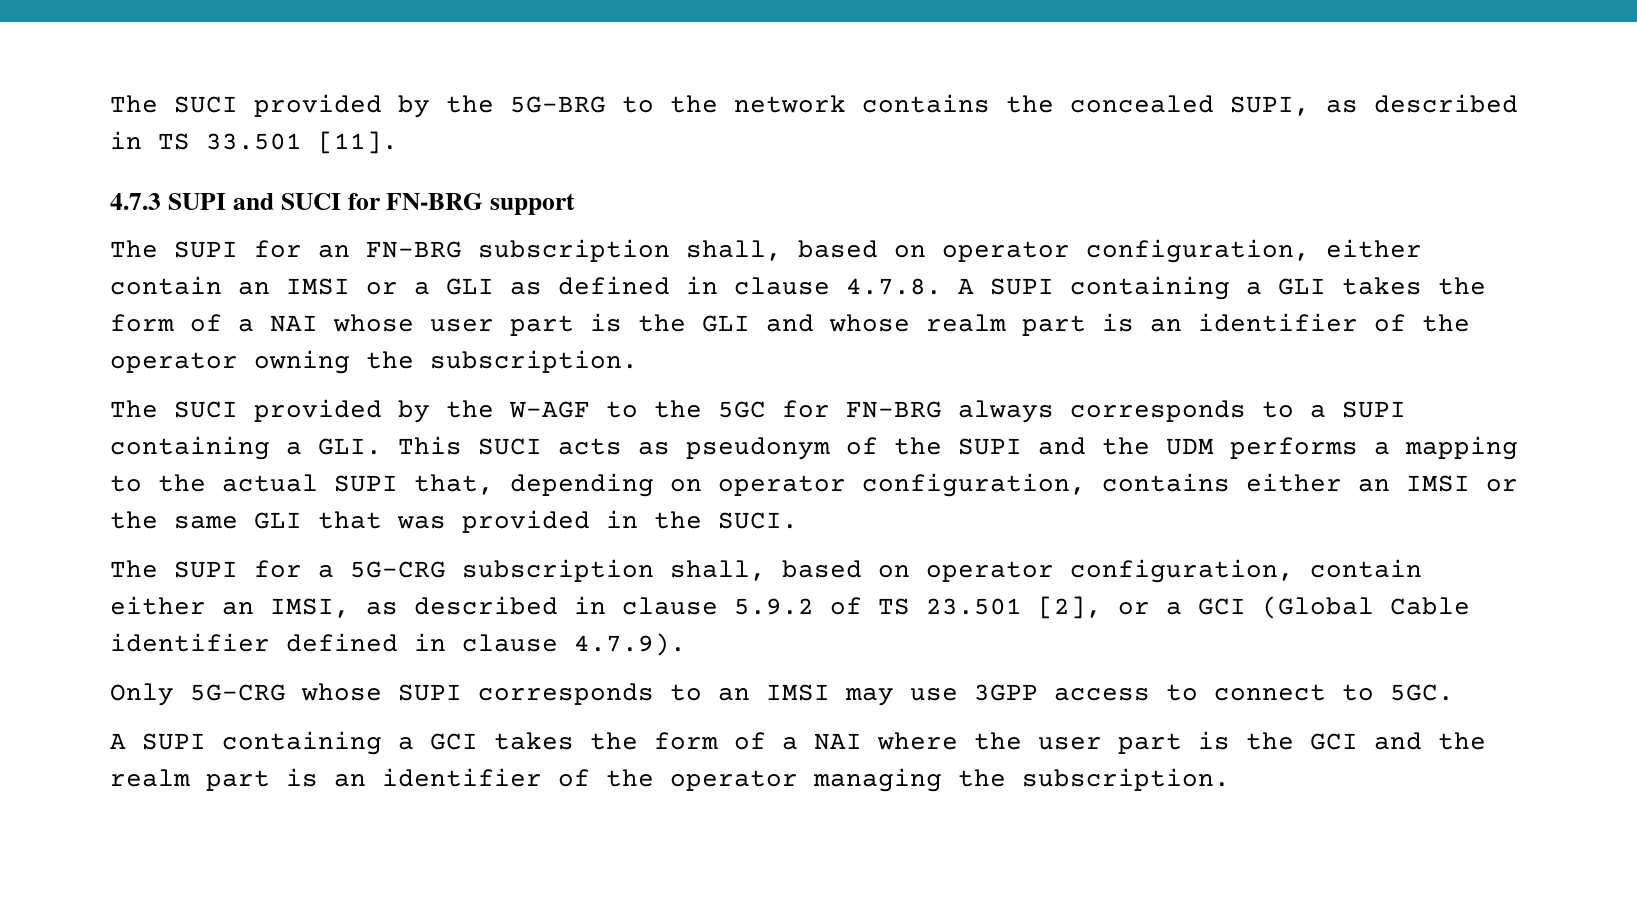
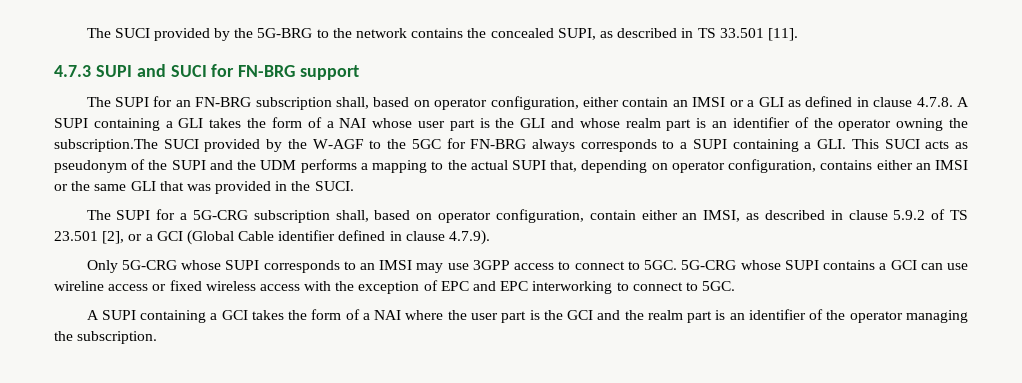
- The SUPI for an FN-BRG subscription shall, based on operator configuration, either contain an IMSI or a GLI as defined in clause 4.7.8. A SUPI containing a GLI takes the form of a NAI whose user part is the GLI and whose realm part is an identifier of the operator owning the subscription.
- The SUCI provided by the W-AGF to the 5GC for FN-BRG always corresponds to a SUPI containing a GLI. This SUCI acts as pseudonym of the SUPI and the UDM performs a mapping to the actual SUPI that, depending on operator configuration, contains either an IMSI or the same GLI that was provided in the SUCI.
+ The SUPI for an FN-BRG subscription shall, based on operator configuration, either contain an IMSI or a GLI as defined in clause 4.7.8. A SUPI containing a GLI takes the form of a NAI whose user part is the GLI and whose realm part is an identifier of the operator owning the subscription.The SUCI provided by the W-AGF to the 5GC for FN-BRG always corresponds to a SUPI containing a GLI. This SUCI acts as pseudonym of the SUPI and the UDM performs a mapping to the actual SUPI that, depending on operator configuration, contains either an IMSI or the same GLI that was provided in the SUCI.
+ 5G-CRG whose SUPI contains a GCI can use wireline access or fixed wireless access with the exception of EPC and EPC interworking to connect to 5GC.

